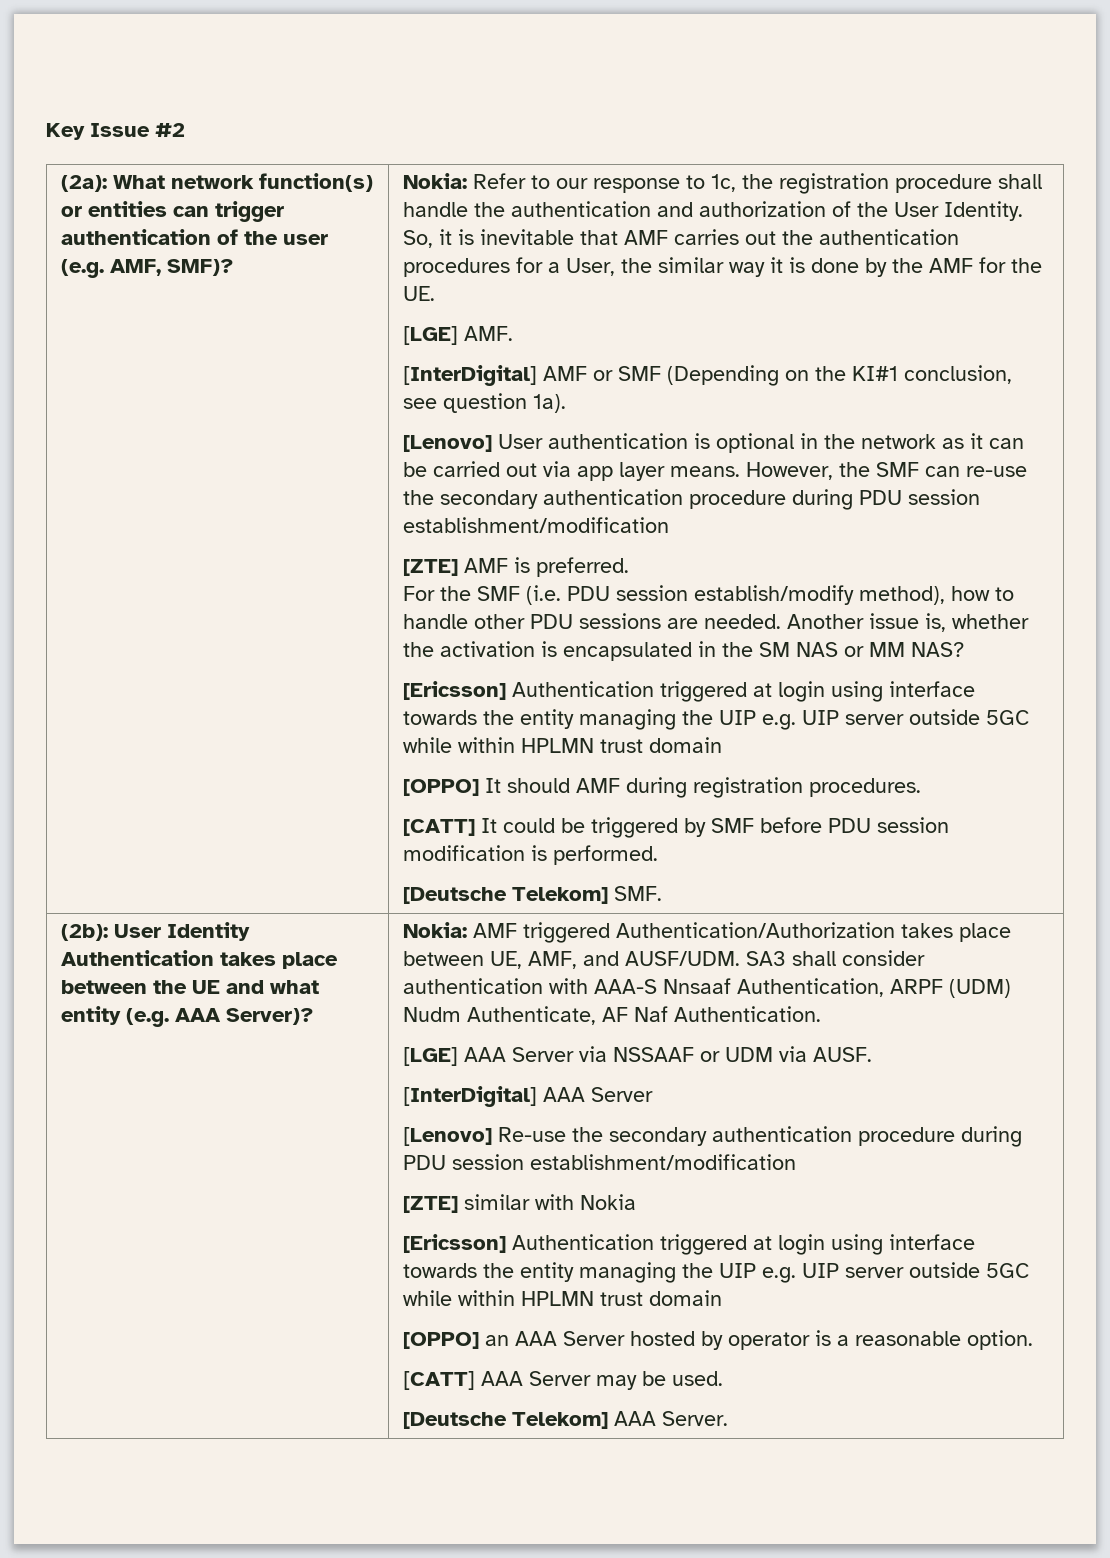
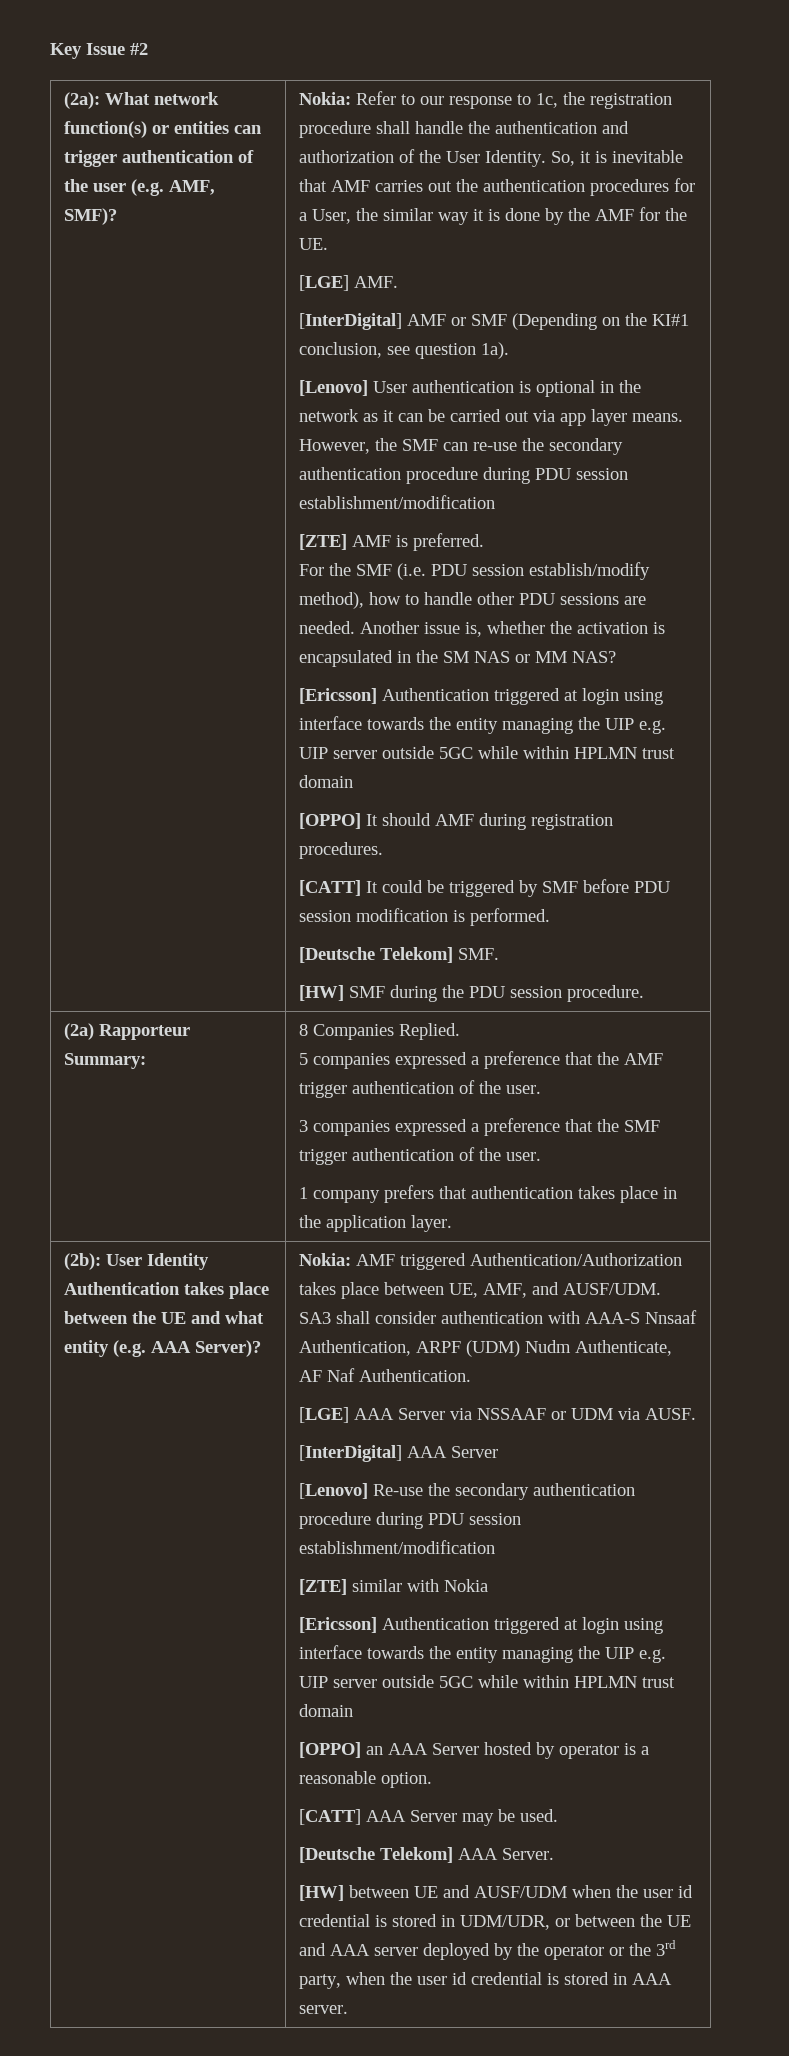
+ [HW] SMF during the PDU session procedure.
+ (2a) Rapporteur Summary: | 8 Companies Replied.
+ 5 companies expressed a preference that the AMF trigger authentication of the user.
+ 3 companies expressed a preference that the SMF trigger authentication of the user.
+ 1 company prefers that authentication takes place in the application layer.
+ [HW] between UE and AUSF/UDM when the user id credential is stored in UDM/UDR, or between the UE and AAA server deployed by the operator or the 3rd party, when the user id credential is stored in AAA server.

